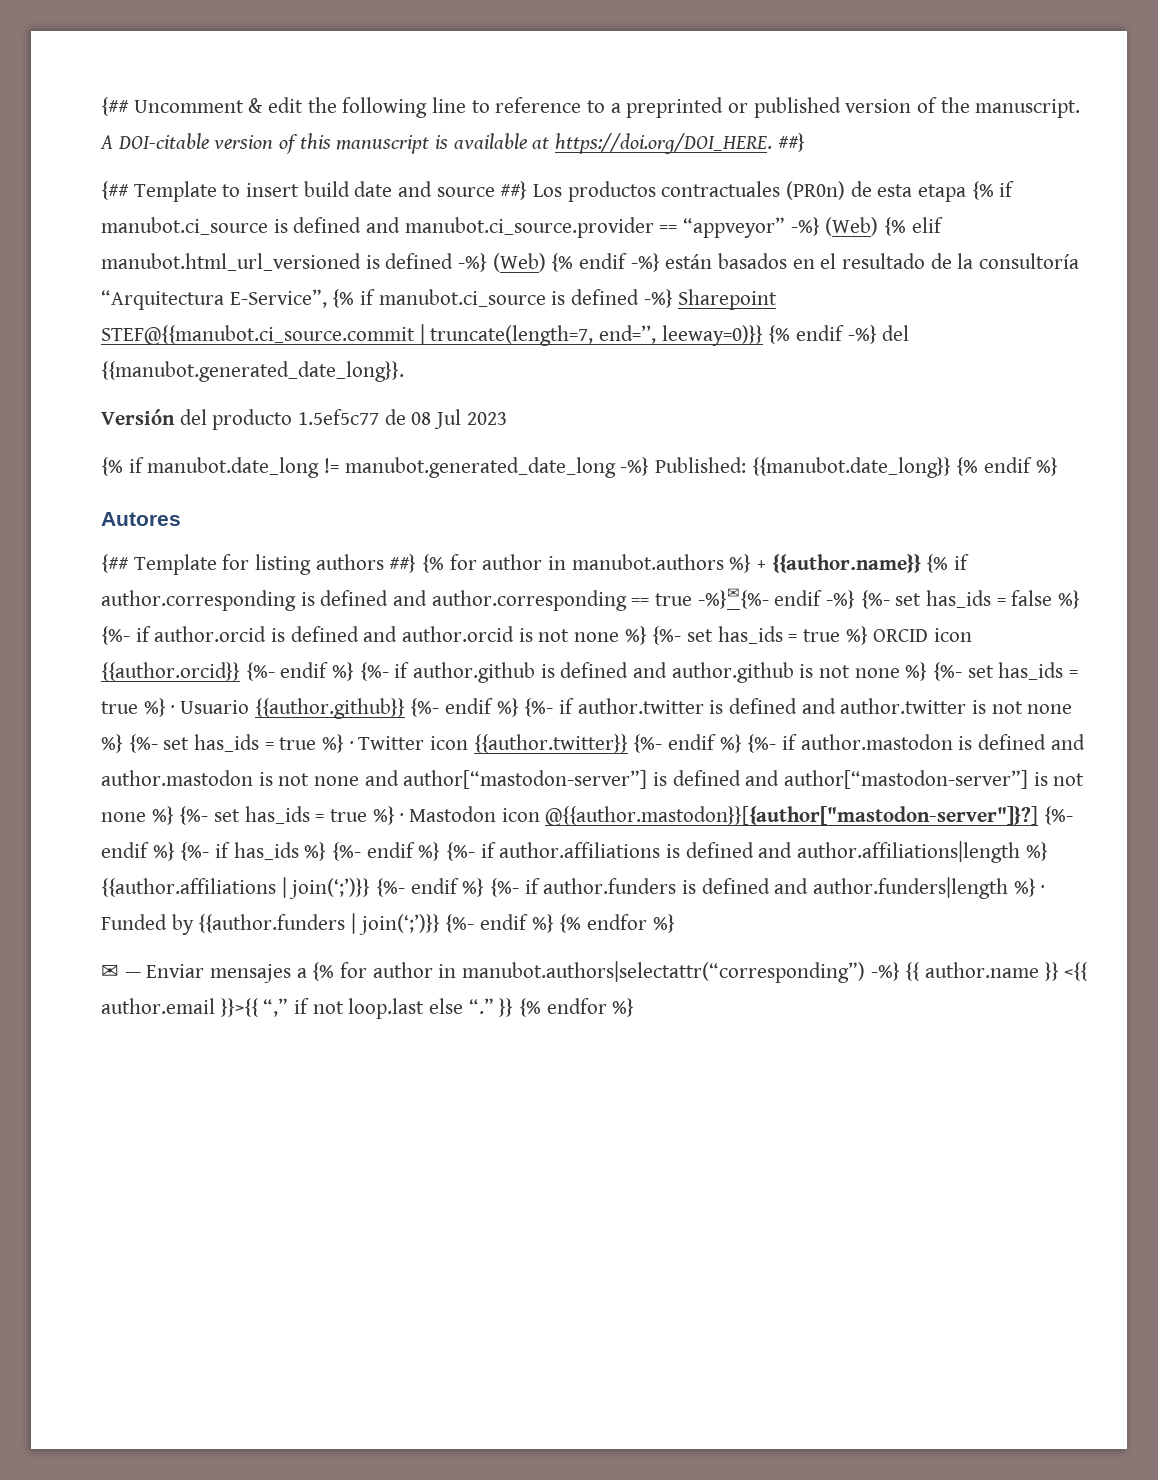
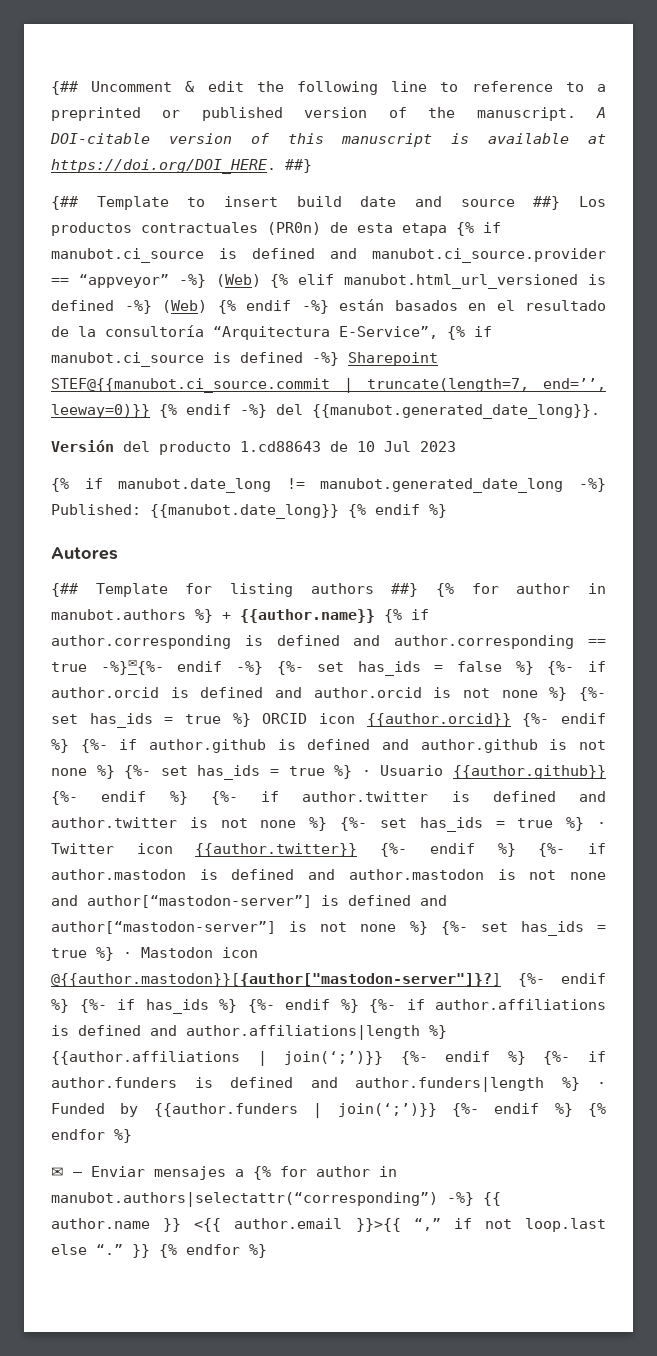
- Versión del producto 1.5ef5c77 de 08 Jul 2023
+ Versión del producto 1.cd88643 de 10 Jul 2023

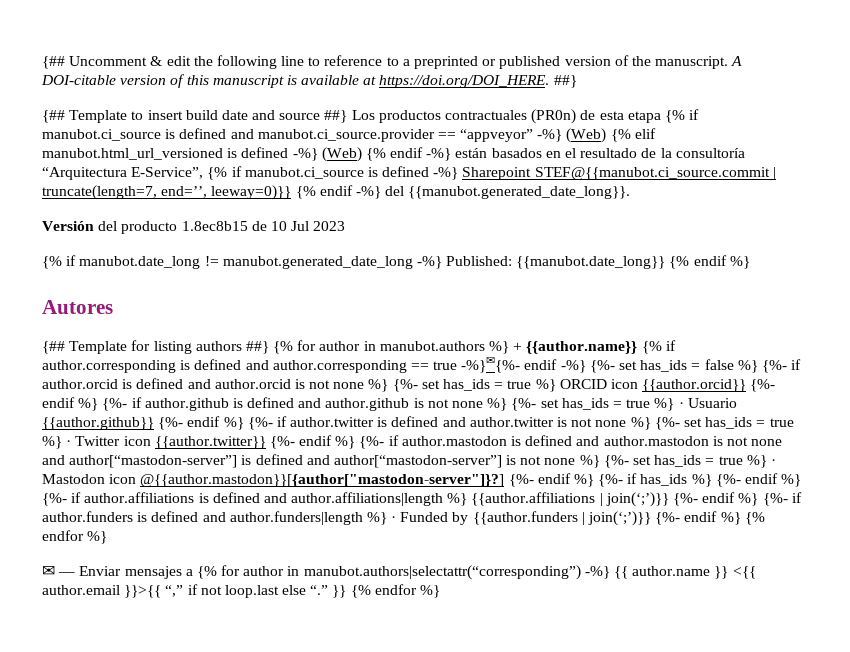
- Versión del producto 1.cd88643 de 10 Jul 2023
+ Versión del producto 1.8ec8b15 de 10 Jul 2023

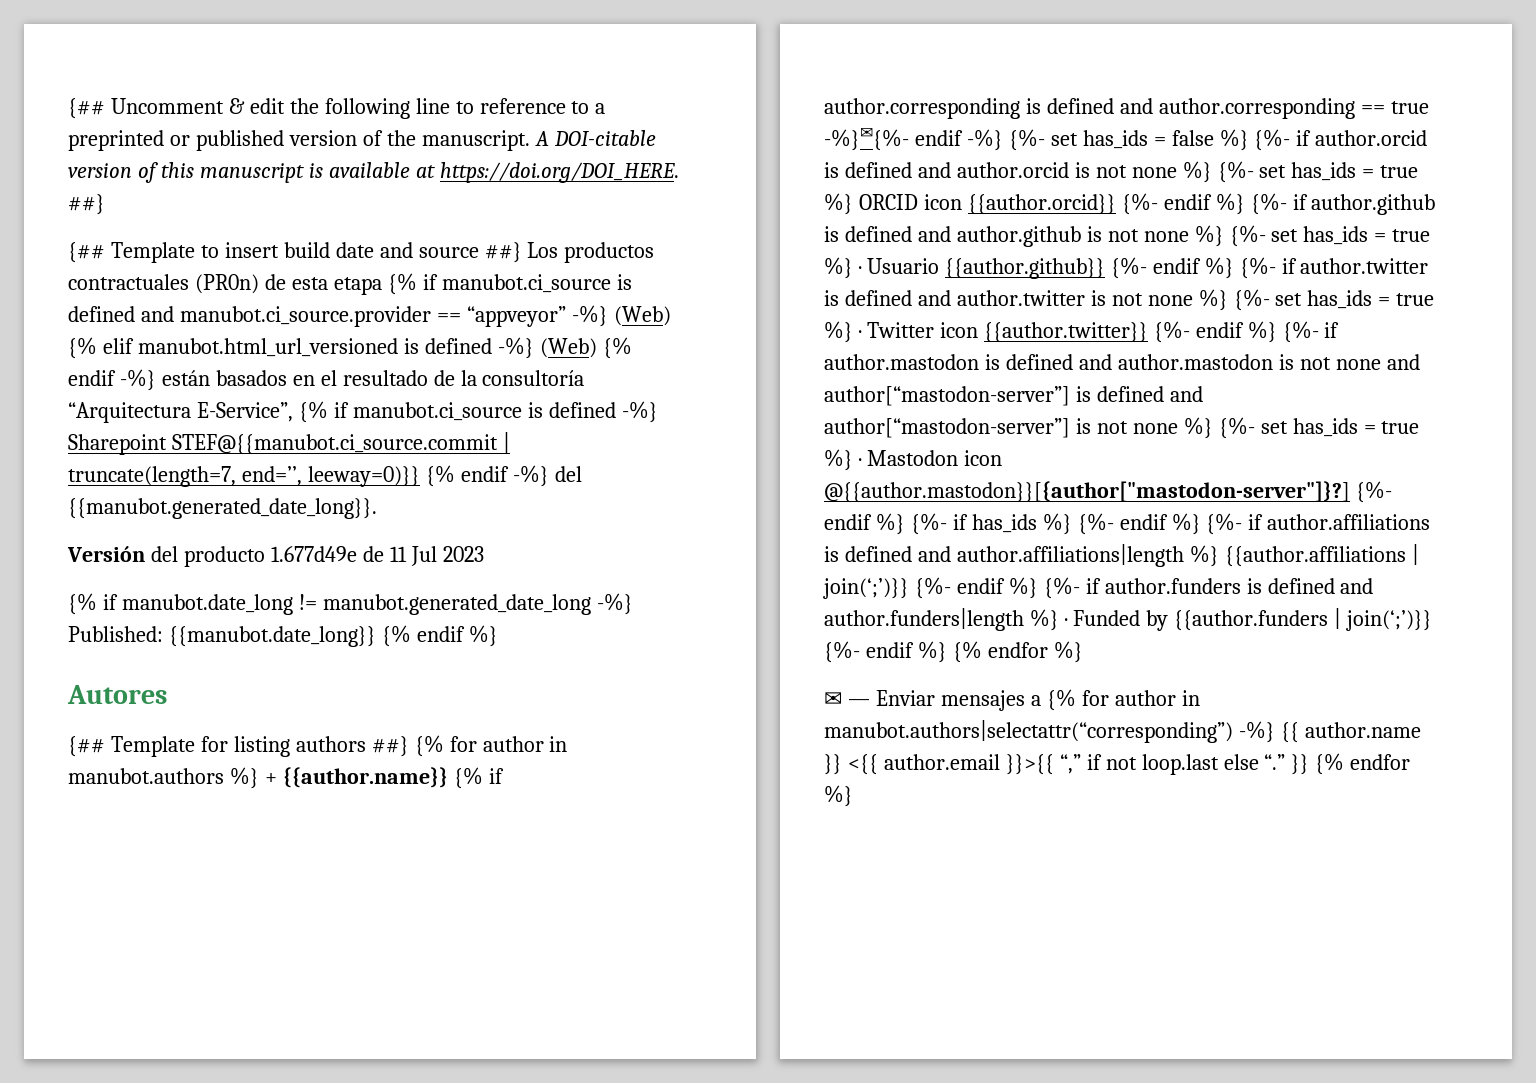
- Versión del producto 1.8ec8b15 de 10 Jul 2023
+ Versión del producto 1.677d49e de 11 Jul 2023

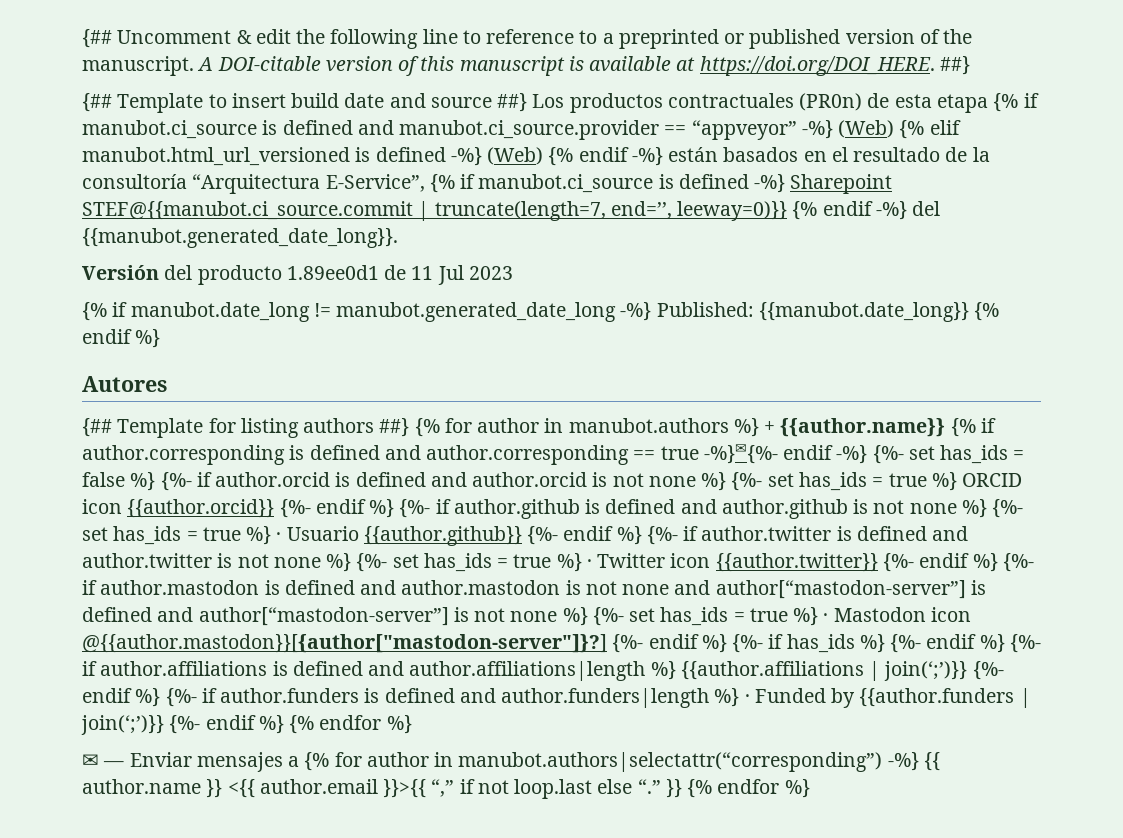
- Versión del producto 1.677d49e de 11 Jul 2023
+ Versión del producto 1.89ee0d1 de 11 Jul 2023

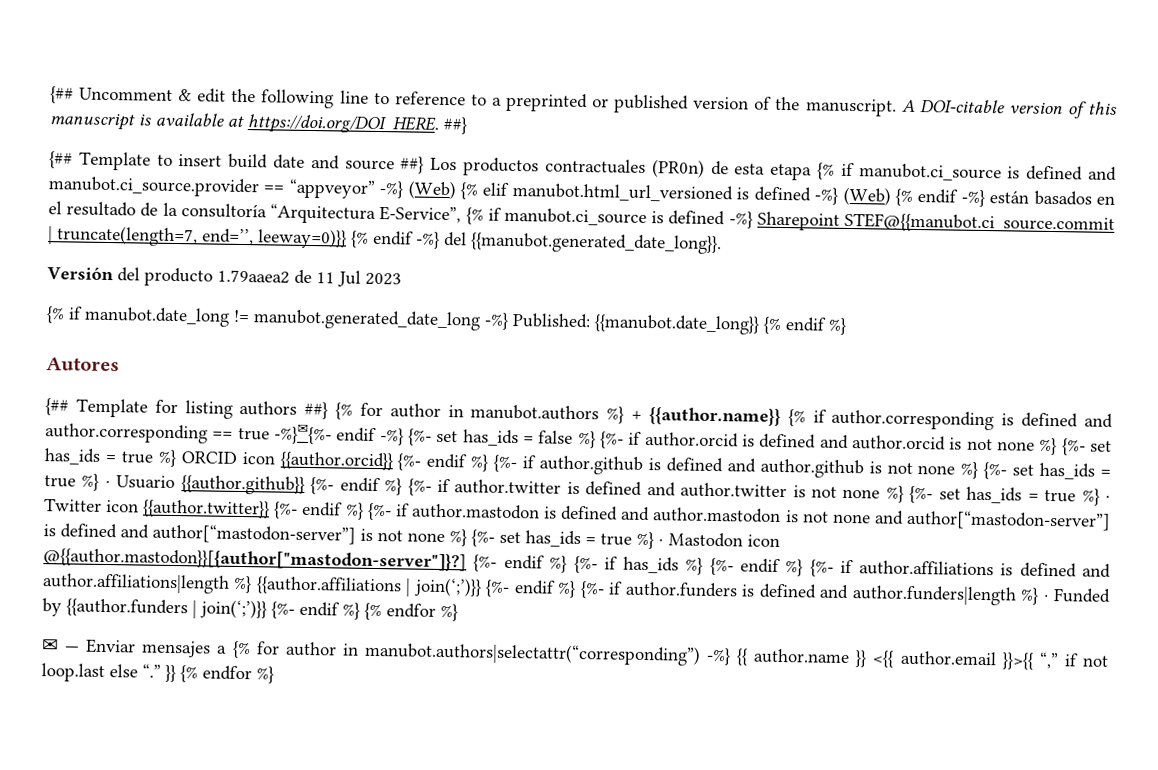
- Versión del producto 1.89ee0d1 de 11 Jul 2023
+ Versión del producto 1.79aaea2 de 11 Jul 2023

